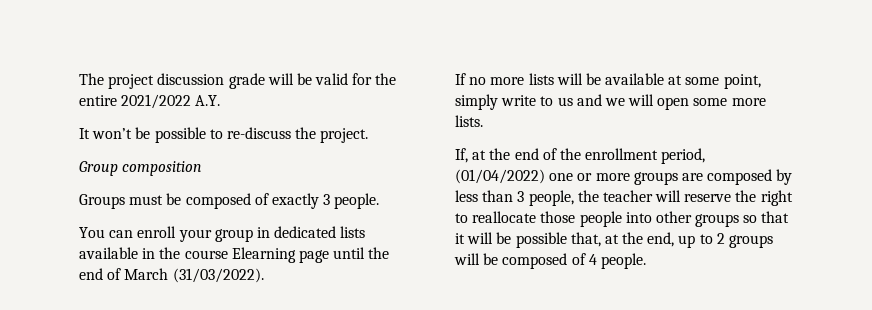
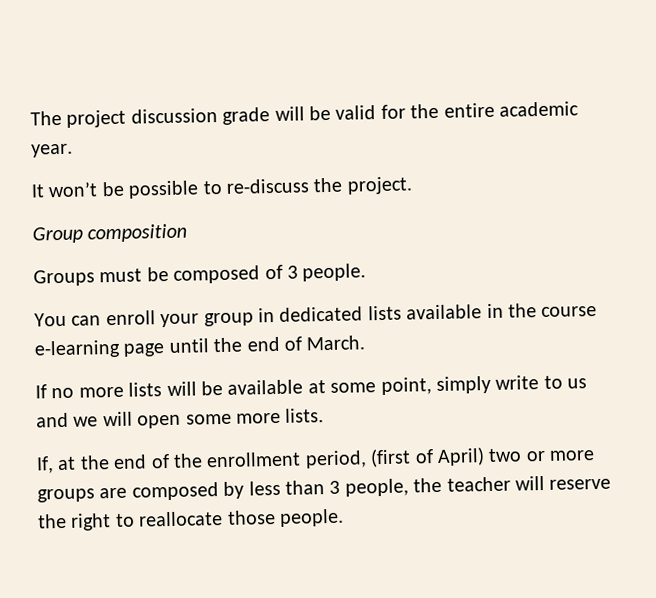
- The project discussion grade will be valid for the entire 2021/2022 A.Y.
+ The project discussion grade will be valid for the entire academic year.
- Groups must be composed of exactly 3 people.
+ Groups must be composed of 3 people.
- You can enroll your group in dedicated lists available in the course Elearning page until the end of March (31/03/2022).
+ You can enroll your group in dedicated lists available in the course e-learning page until the end of March.
- If, at the end of the enrollment period, (01/04/2022) one or more groups are composed by less than 3 people, the teacher will reserve the right to reallocate those people into other groups so that it will be possible that, at the end, up to 2 groups will be composed of 4 people.
+ If, at the end of the enrollment period, (first of April) two or more groups are composed by less than 3 people, the teacher will reserve the right to reallocate those people.

